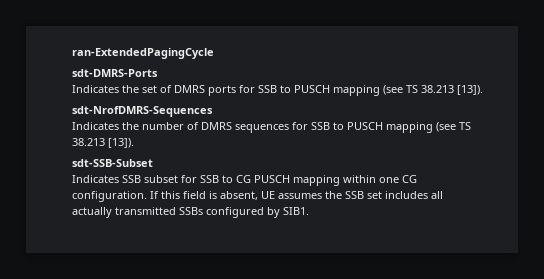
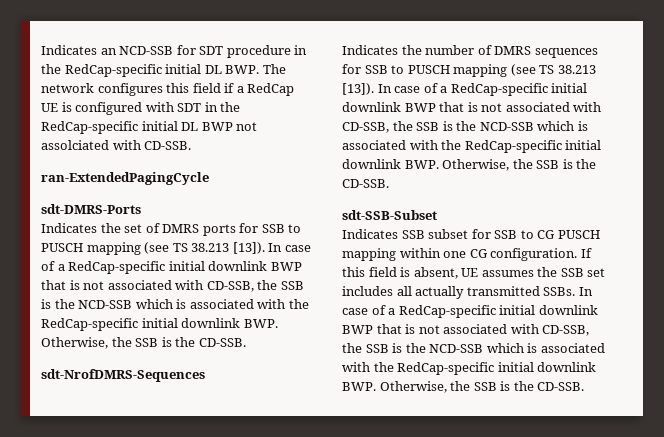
+ Indicates an NCD-SSB for SDT procedure in the RedCap-specific initial DL BWP. The network configures this field if a RedCap UE is configured with SDT in the RedCap-specific initial DL BWP not assolciated with CD-SSB.
- Indicates the set of DMRS ports for SSB to PUSCH mapping (see TS 38.213 [13]).
+ Indicates the set of DMRS ports for SSB to PUSCH mapping (see TS 38.213 [13]). In case of a RedCap-specific initial downlink BWP that is not associated with CD-SSB, the SSB is the NCD-SSB which is associated with the RedCap-specific initial downlink BWP. Otherwise, the SSB is the CD-SSB.
- Indicates the number of DMRS sequences for SSB to PUSCH mapping (see TS 38.213 [13]).
+ Indicates the number of DMRS sequences for SSB to PUSCH mapping (see TS 38.213 [13]). In case of a RedCap-specific initial downlink BWP that is not associated with CD-SSB, the SSB is the NCD-SSB which is associated with the RedCap-specific initial downlink BWP. Otherwise, the SSB is the CD-SSB.
- If this field is absent, UE assumes the SSB set includes all actually transmitted SSBs configured by SIB1.
+ If this field is absent, UE assumes the SSB set includes all actually transmitted SSBs. In case of a RedCap-specific initial downlink BWP that is not associated with CD-SSB, the SSB is the NCD-SSB which is associated with the RedCap-specific initial downlink BWP. Otherwise, the SSB is the CD-SSB.

